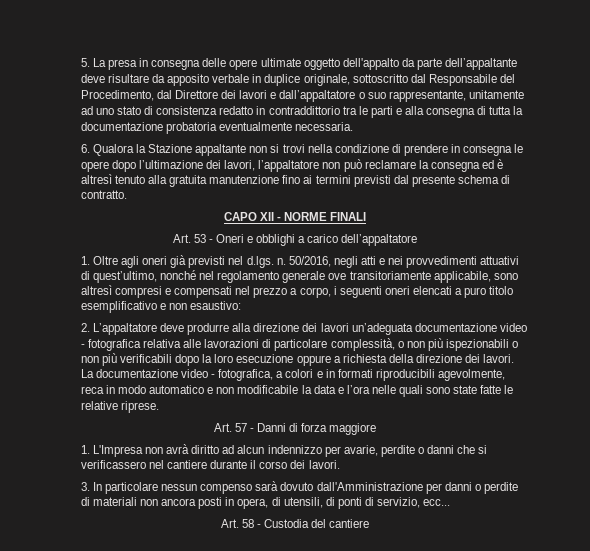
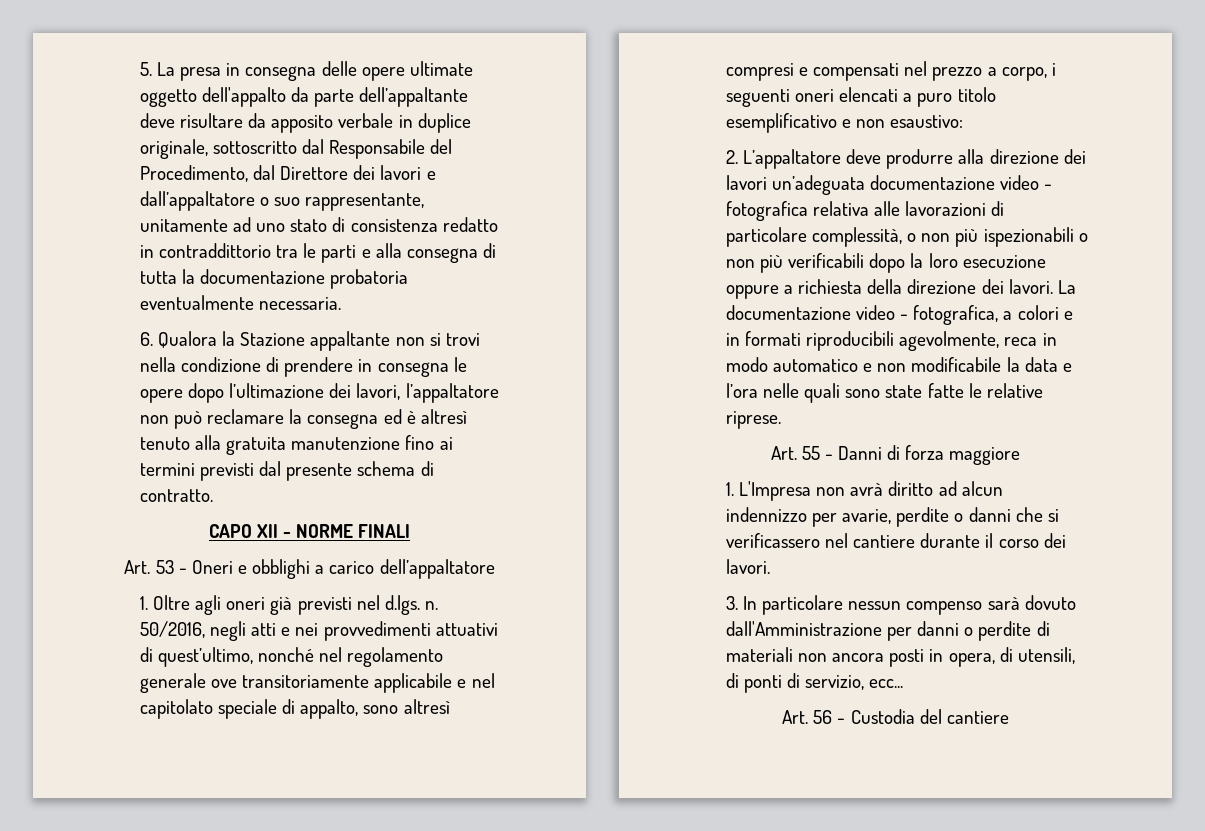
- 50/2016, negli atti e nei provvedimenti attuativi di quest’ultimo, nonché nel regolamento generale ove transitoriamente applicabile, sono altresì compresi e compensati nel prezzo a corpo, i seguenti oneri elencati a puro titolo esemplificativo e non esaustivo:
+ 50/2016, negli atti e nei provvedimenti attuativi di quest’ultimo, nonché nel regolamento generale ove transitoriamente applicabile e nel capitolato speciale di appalto, sono altresì compresi e compensati nel prezzo a corpo, i seguenti oneri elencati a puro titolo esemplificativo e non esaustivo:
- Art. 57 - Danni di forza maggiore
+ Art. 55 - Danni di forza maggiore
- Art. 58 - Custodia del cantiere
+ Art. 56 - Custodia del cantiere

